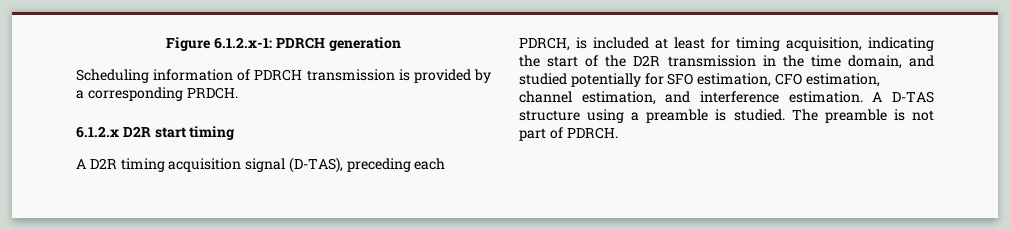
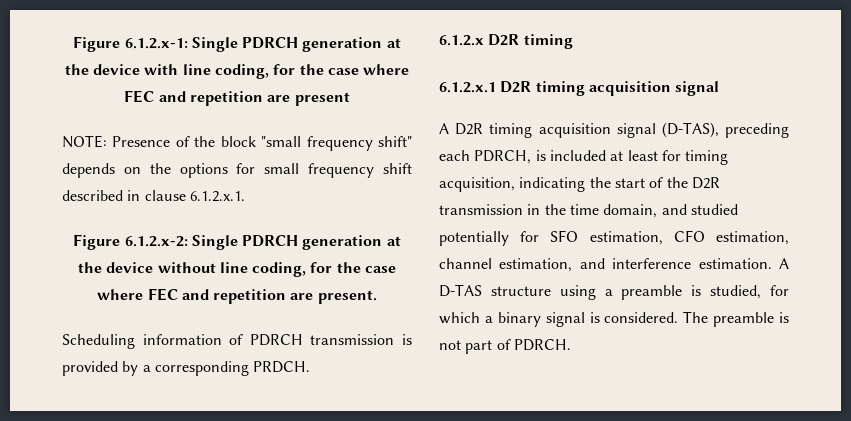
- Figure 6.1.2.x-1: PDRCH generation
+ Figure 6.1.2.x-1: Single PDRCH generation at the device with line coding, for the case where FEC and repetition are present
+ NOTE: Presence of the block "small frequency shift" depends on the options for small frequency shift described in clause 6.1.2.x.1.
+ Figure 6.1.2.x-2: Single PDRCH generation at the device without line coding, for the case where FEC and repetition are present.
- 6.1.2.x D2R start timing
+ 6.1.2.x D2R timing
+ 6.1.2.x.1 D2R timing acquisition signal
- A D-TAS structure using a preamble is studied.
+ A D-TAS structure using a preamble is studied, for which a binary signal is considered.

